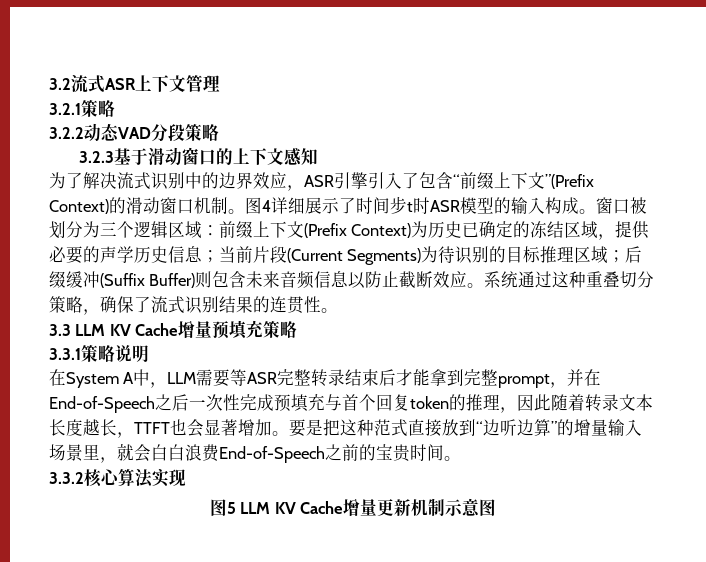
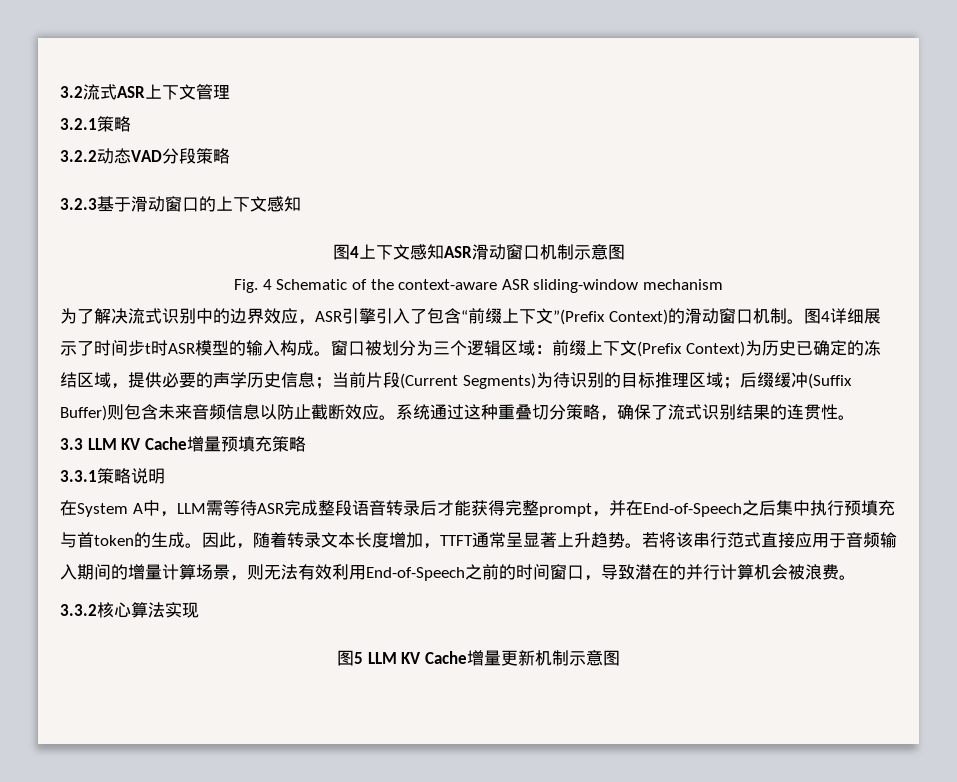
+ 图4上下文感知ASR滑动窗口机制示意图
+ Fig. 4 Schematic of the context-aware ASR sliding-window mechanism
- 在System A中，LLM需要等ASR完整转录结束后才能拿到完整prompt，并在End-of-Speech之后一次性完成预填充与首个回复token的推理，因此随着转录文本长度越长，TTFT也会显著增加。要是把这种范式直接放到“边听边算”的增量输入场景里，就会白白浪费End-of-Speech之前的宝贵时间。
+ 在System A中，LLM需等待ASR完成整段语音转录后才能获得完整prompt，并在End-of-Speech之后集中执行预填充与首token的生成。因此，随着转录文本长度增加，TTFT通常呈显著上升趋势。若将该串行范式直接应用于音频输入期间的增量计算场景，则无法有效利用End-of-Speech之前的时间窗口，导致潜在的并行计算机会被浪费。

